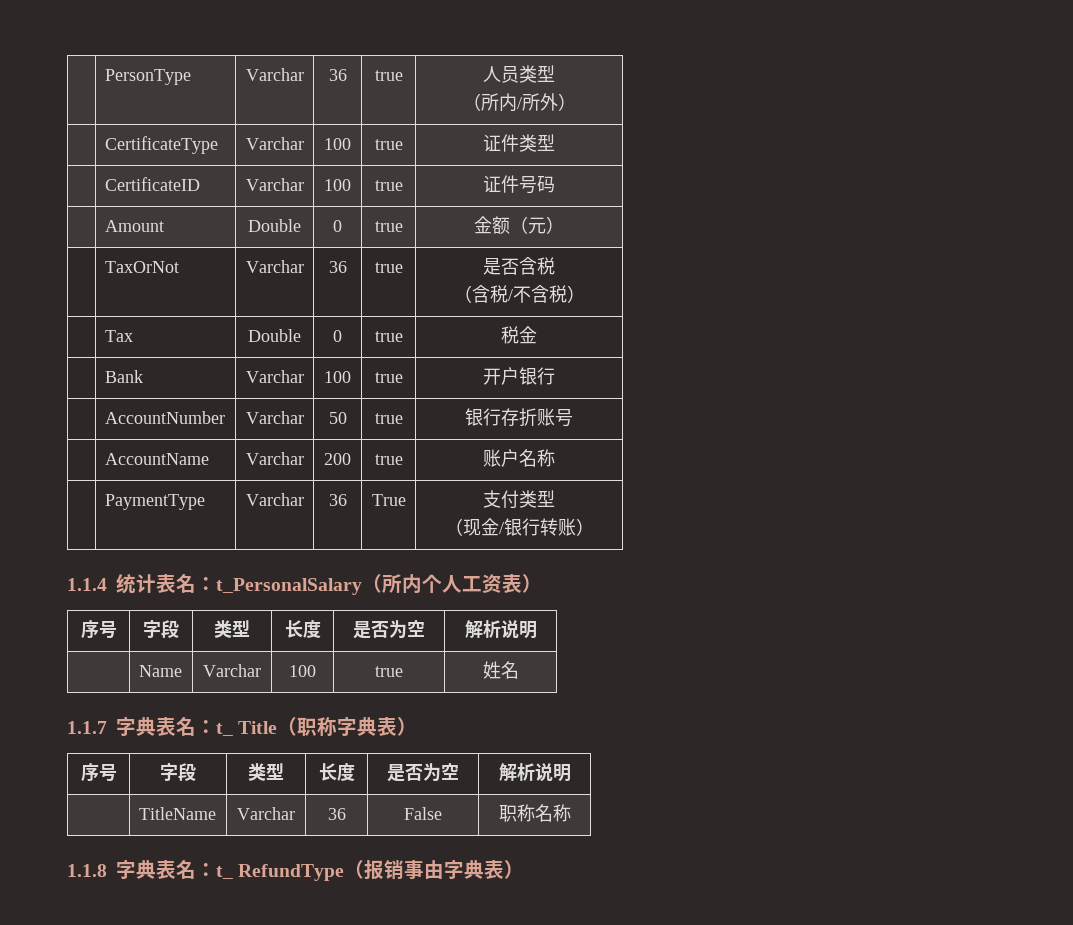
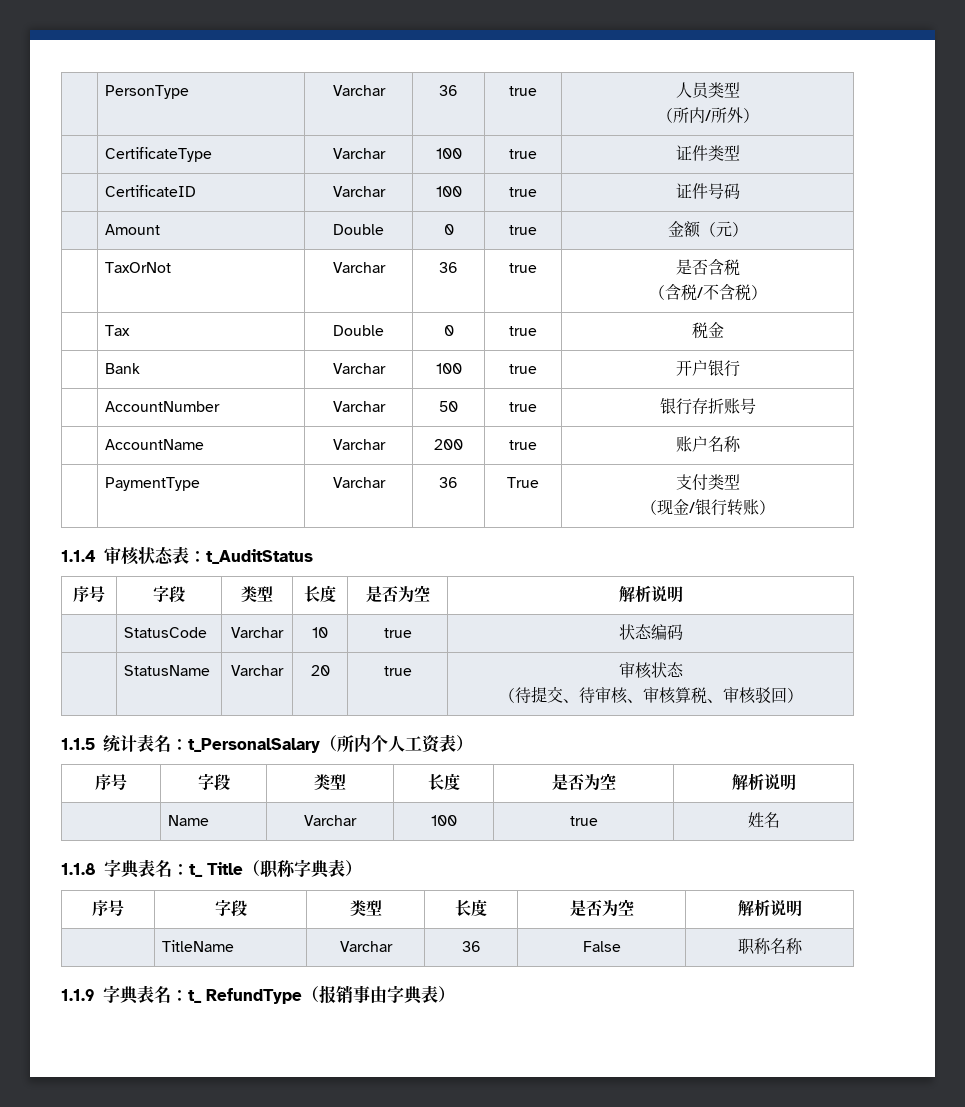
- 1.1.4统计表名：t_PersonalSalary（所内个人工资表）
+ 1.1.4审核状态表：t_AuditStatus
+ 序号 | 字段 | 类型 | 长度 | 是否为空 | 解析说明
+ | StatusCode | Varchar | 10 | true | 状态编码
+ | StatusName | Varchar | 20 | true | 审核状态
+ （待提交、待审核、审核算税、审核驳回）
+ 1.1.5统计表名：t_PersonalSalary（所内个人工资表）
- 1.1.7字典表名：t_ Title（职称字典表）
+ 1.1.8字典表名：t_ Title（职称字典表）
- 1.1.8字典表名：t_ RefundType（报销事由字典表）
+ 1.1.9字典表名：t_ RefundType（报销事由字典表）

